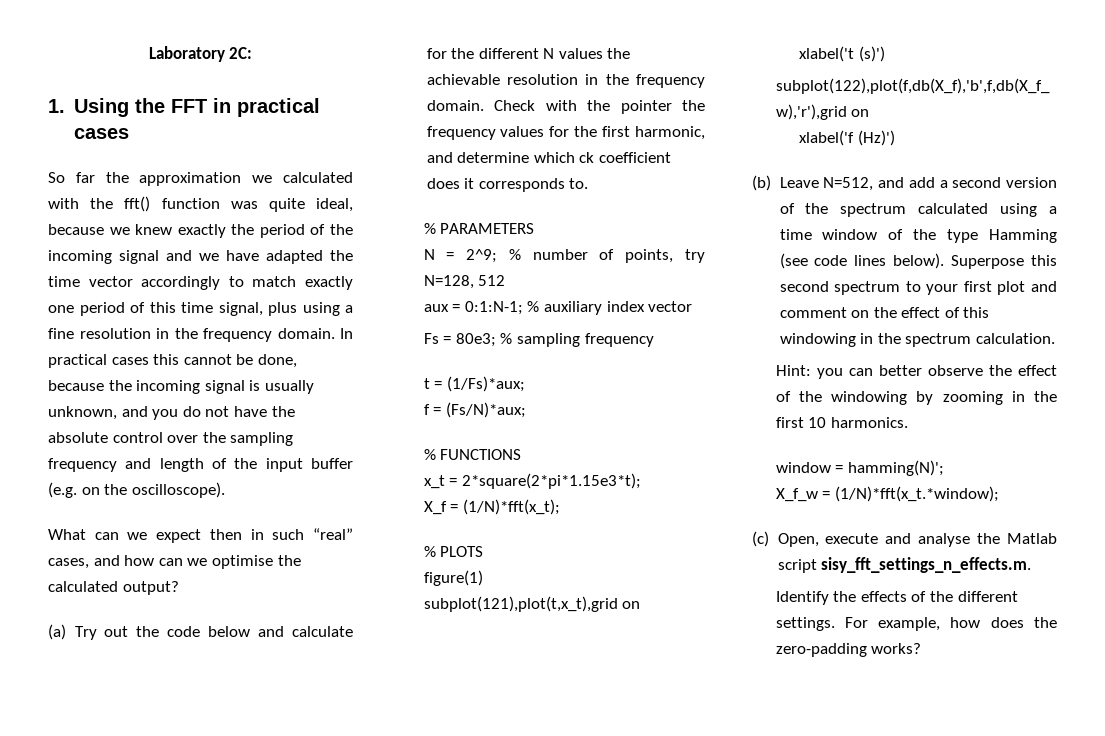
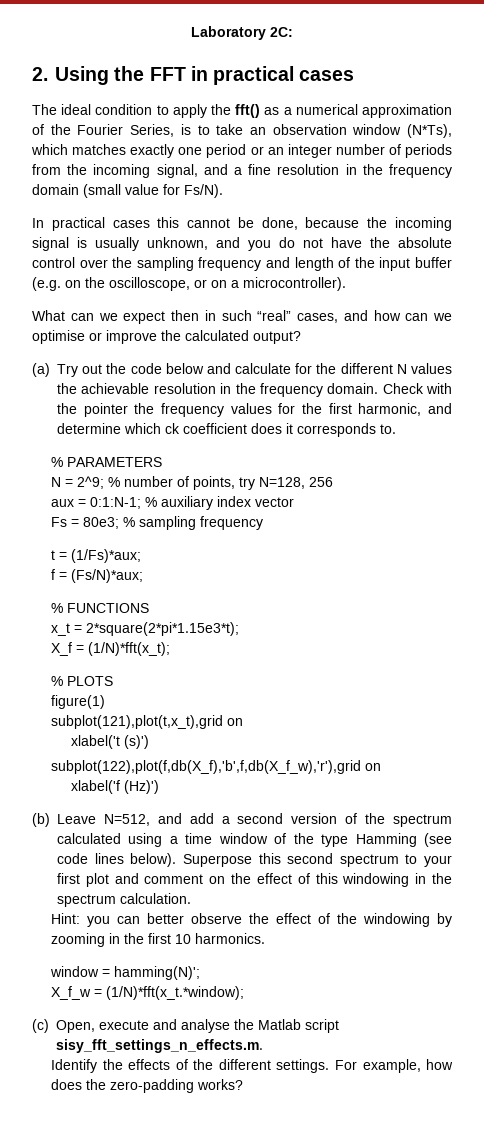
- 1. Using the FFT in practical cases
+ 2. Using the FFT in practical cases
- So far the approximation we calculated with the fft() function was quite ideal, because we knew exactly the period of the incoming signal and we have adapted the time vector accordingly to match exactly one period of this time signal, plus using a fine resolution in the frequency domain. In practical cases this cannot be done, because the incoming signal is usually unknown, and you do not have the absolute control over the sampling frequency and length of the input buffer (e.g. on the oscilloscope).
+ The ideal condition to apply the fft() as a numerical approximation of the Fourier Series, is to take an observation window (N*Ts), which matches exactly one period or an integer number of periods from the incoming signal, and a fine resolution in the frequency domain (small value for Fs/N).
+ In practical cases this cannot be done, because the incoming signal is usually unknown, and you do not have the absolute control over the sampling frequency and length of the input buffer (e.g. on the oscilloscope, or on a microcontroller).
- What can we expect then in such “real” cases, and how can we optimise the calculated output?
+ What can we expect then in such “real” cases, and how can we optimise or improve the calculated output?
- N = 2^9; % number of points, try N=128, 512
+ N = 2^9; % number of points, try N=128, 256

